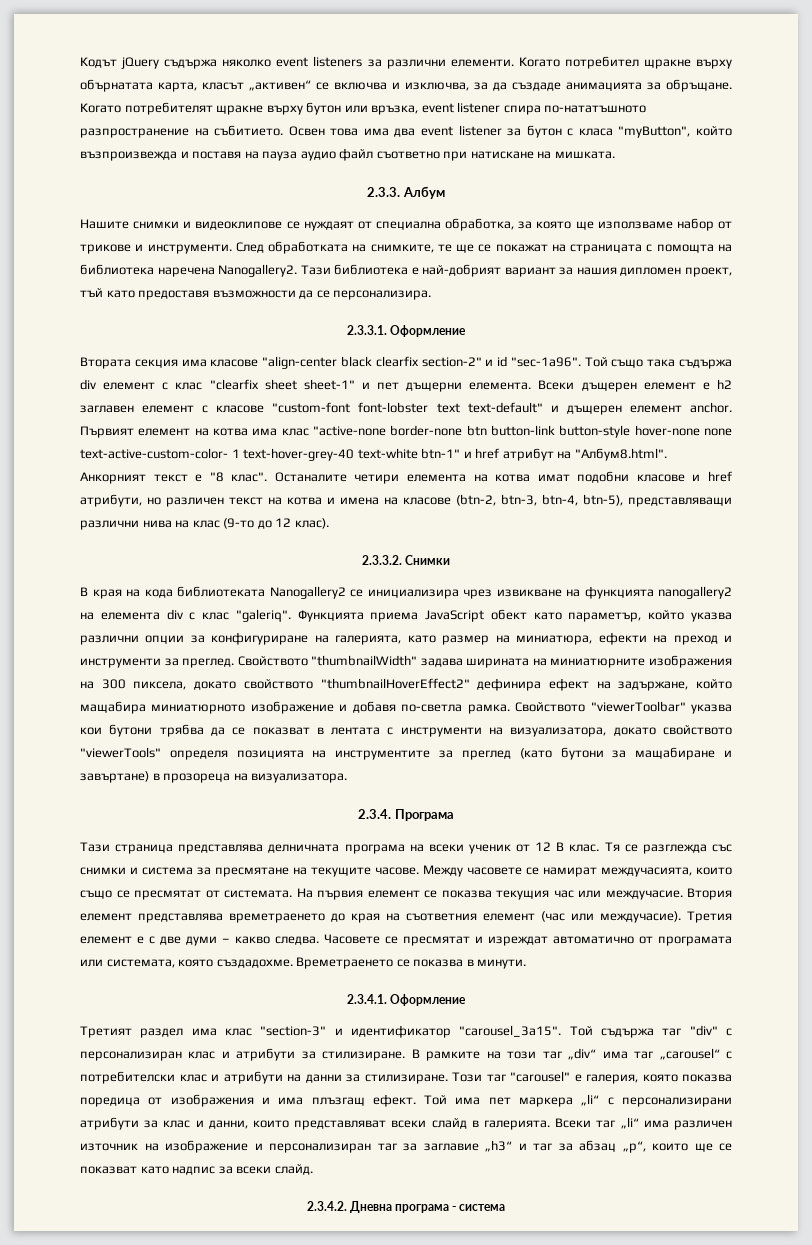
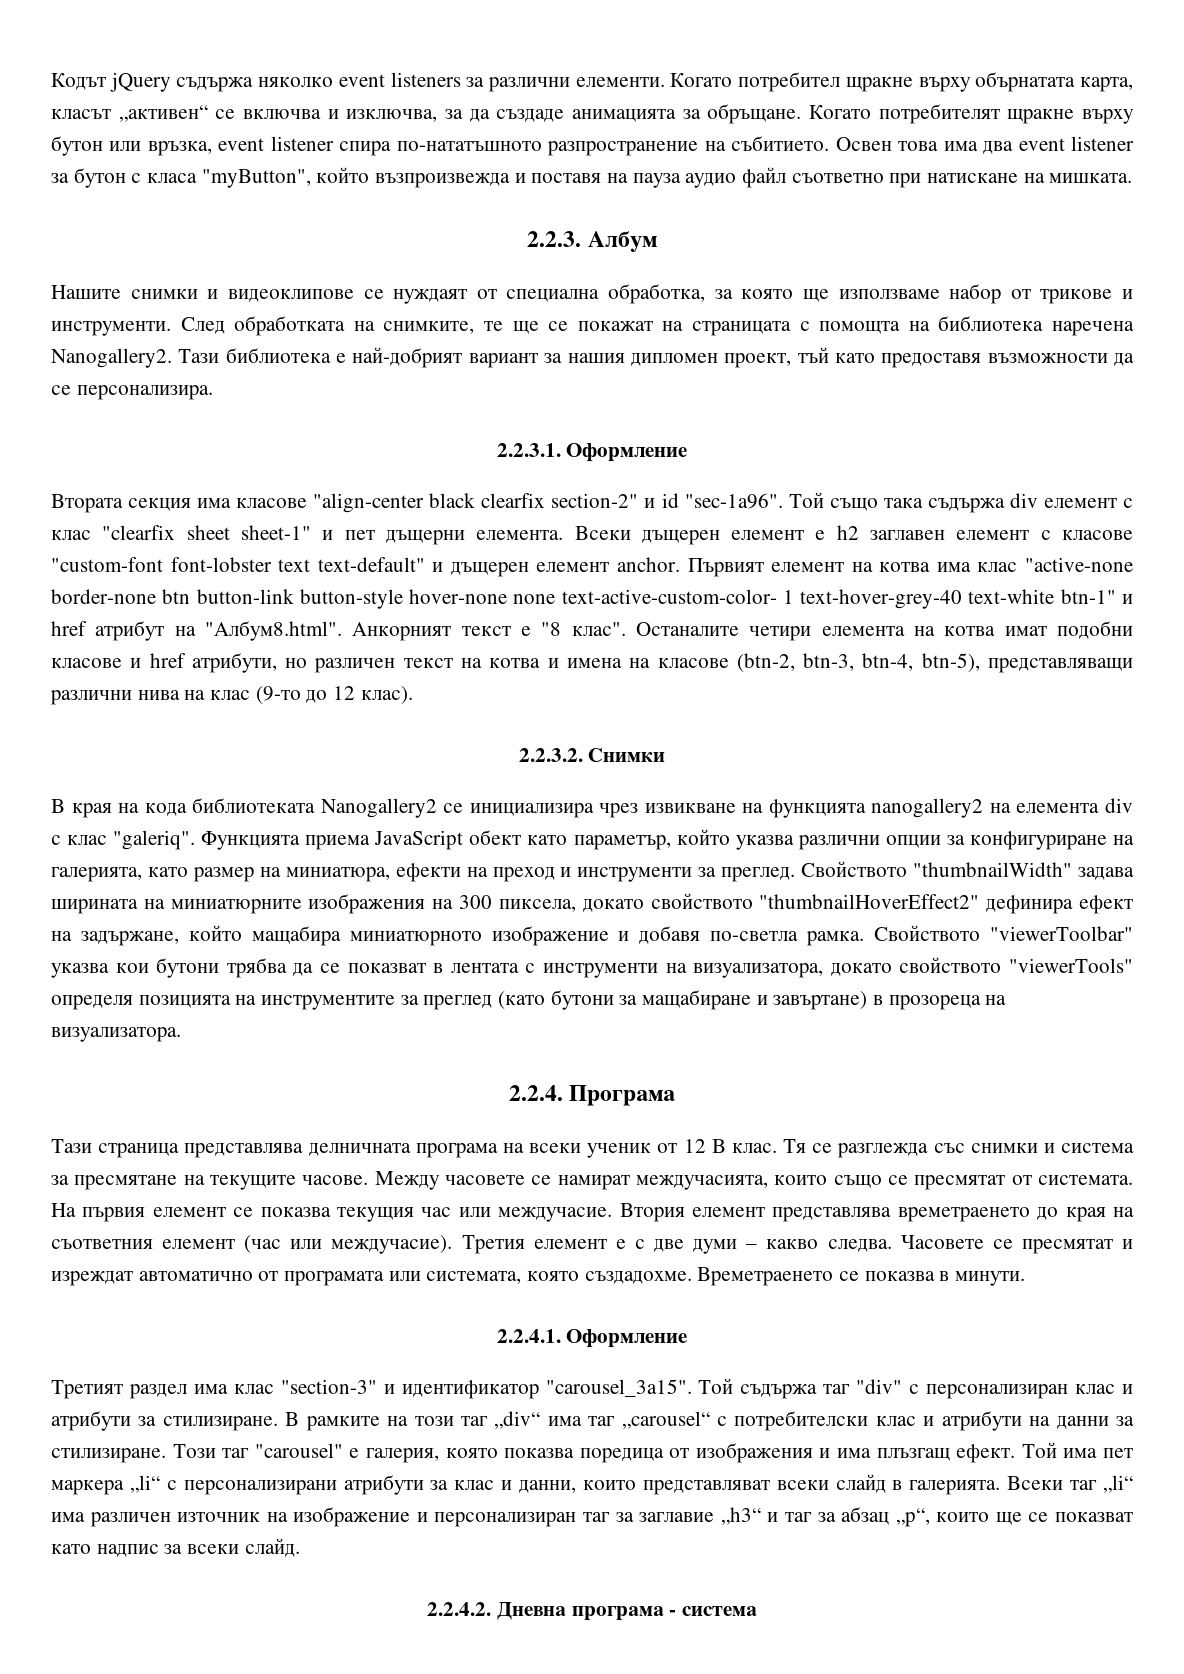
- 2.3.3. Албум
+ 2.2.3. Албум
- 2.3.3.1. Оформление
+ 2.2.3.1. Оформление
- 2.3.3.2. Снимки
+ 2.2.3.2. Снимки
- 2.3.4. Програма
+ 2.2.4. Програма
- 2.3.4.1. Оформление
+ 2.2.4.1. Оформление
- 2.3.4.2. Дневна програма - система
+ 2.2.4.2. Дневна програма - система

